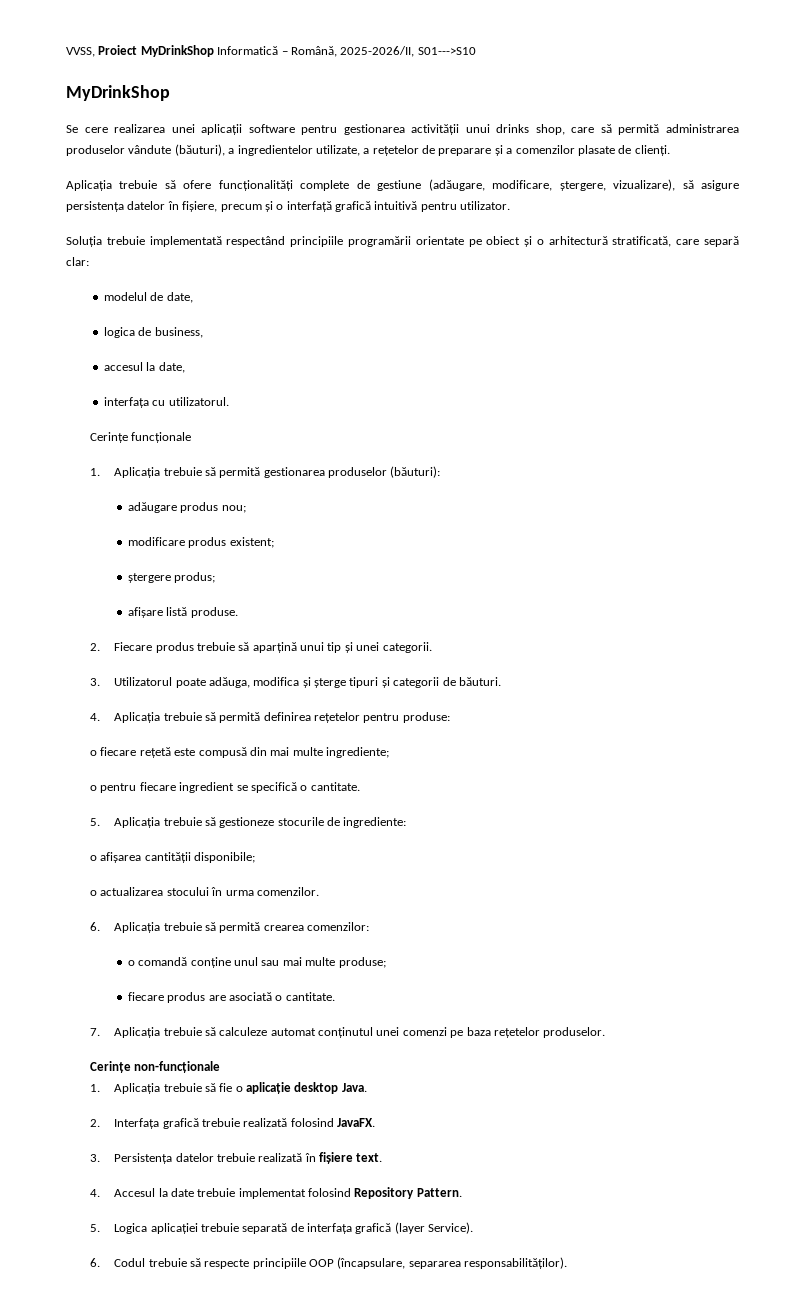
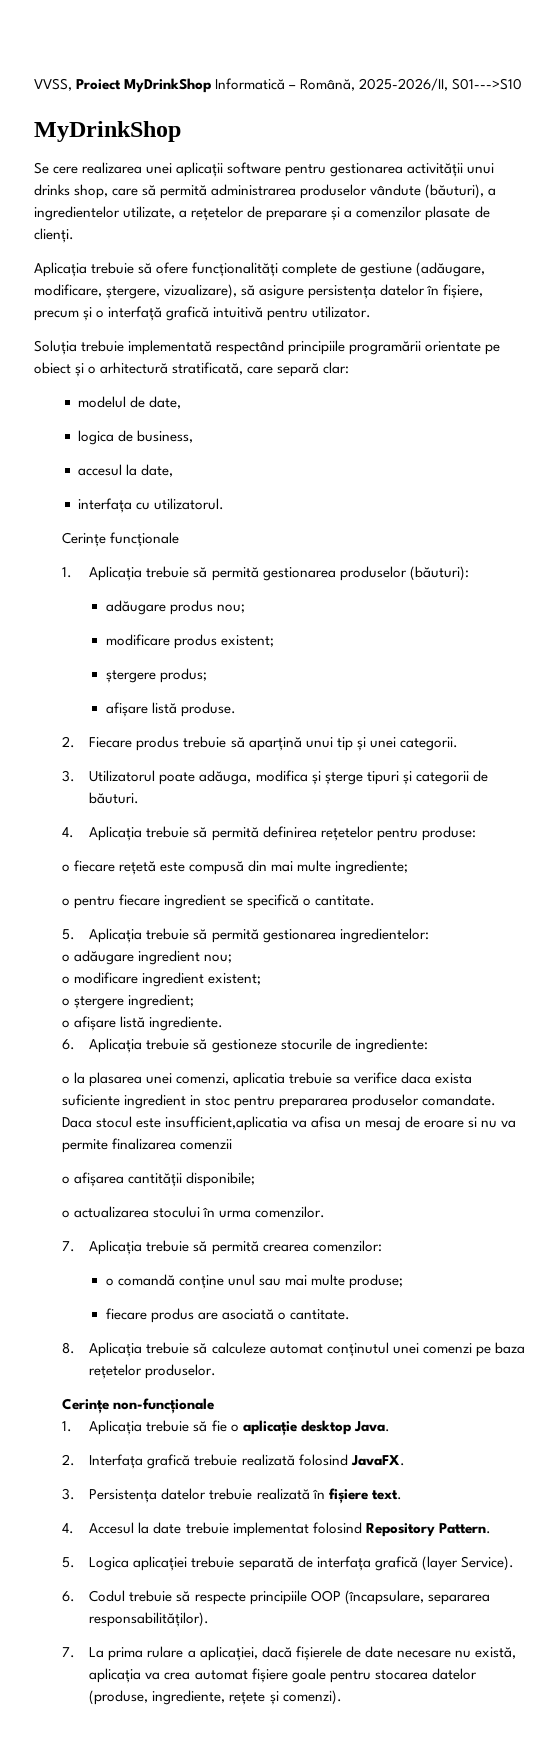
- 5. Aplicația trebuie să gestioneze stocurile de ingrediente:
+ 5. Aplicația trebuie să permită gestionarea ingredientelor:
+ o adăugare ingredient nou;
+ o modificare ingredient existent;
+ o ștergere ingredient;
+ o afișare listă ingrediente.
+ 6. Aplicația trebuie să gestioneze stocurile de ingrediente:
+ o la plasarea unei comenzi, aplicatia trebuie sa verifice daca exista suficiente ingredient in stoc pentru prepararea produselor comandate. Daca stocul este insufficient,aplicatia va afisa un mesaj de eroare si nu va permite finalizarea comenzii
- 6. Aplicația trebuie să permită crearea comenzilor:
+ 7. Aplicația trebuie să permită crearea comenzilor:
- 7. Aplicația trebuie să calculeze automat conținutul unei comenzi pe baza rețetelor produselor.
+ 8. Aplicația trebuie să calculeze automat conținutul unei comenzi pe baza rețetelor produselor.
+ 7. La prima rulare a aplicației, dacă fișierele de date necesare nu există, aplicația va crea automat fișiere goale pentru stocarea datelor (produse, ingrediente, rețete și comenzi).

